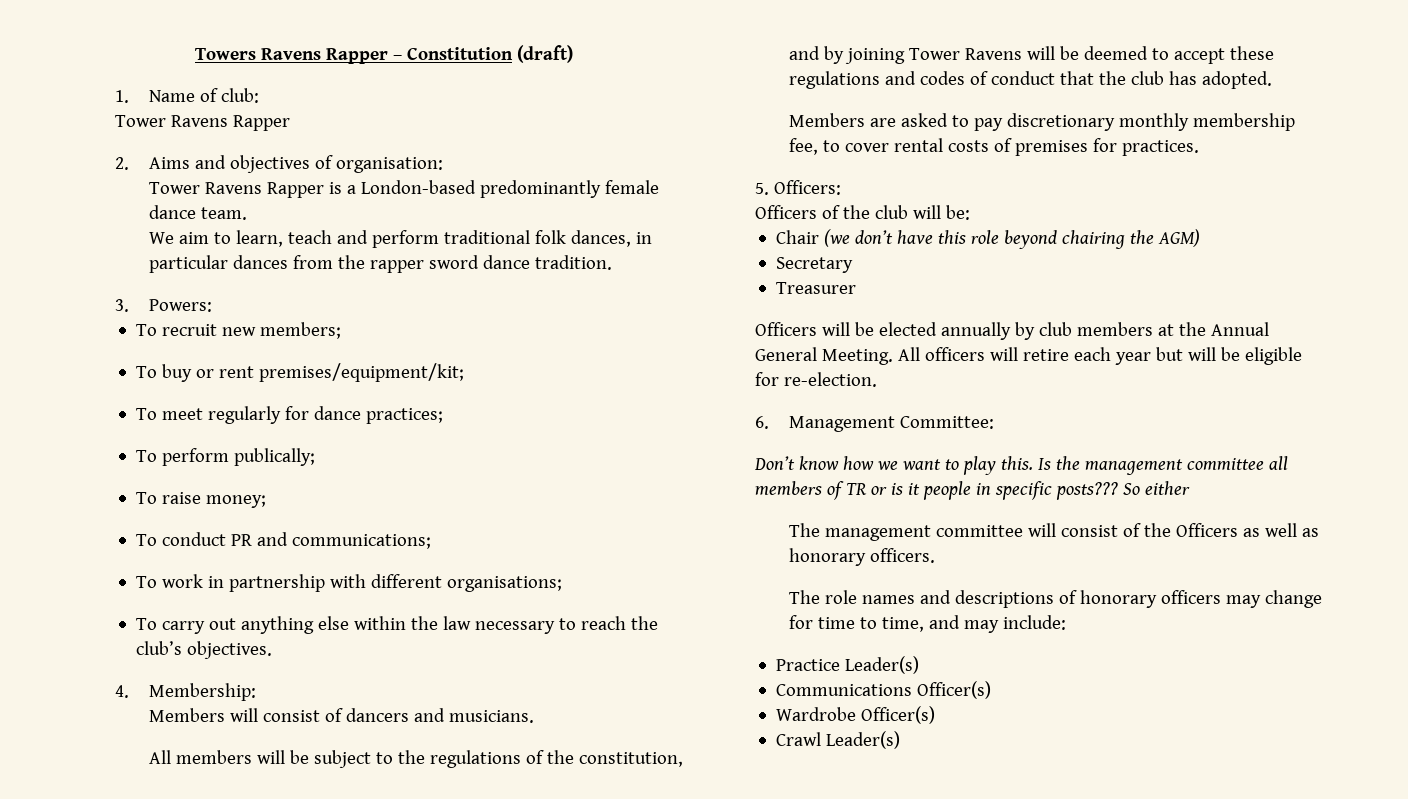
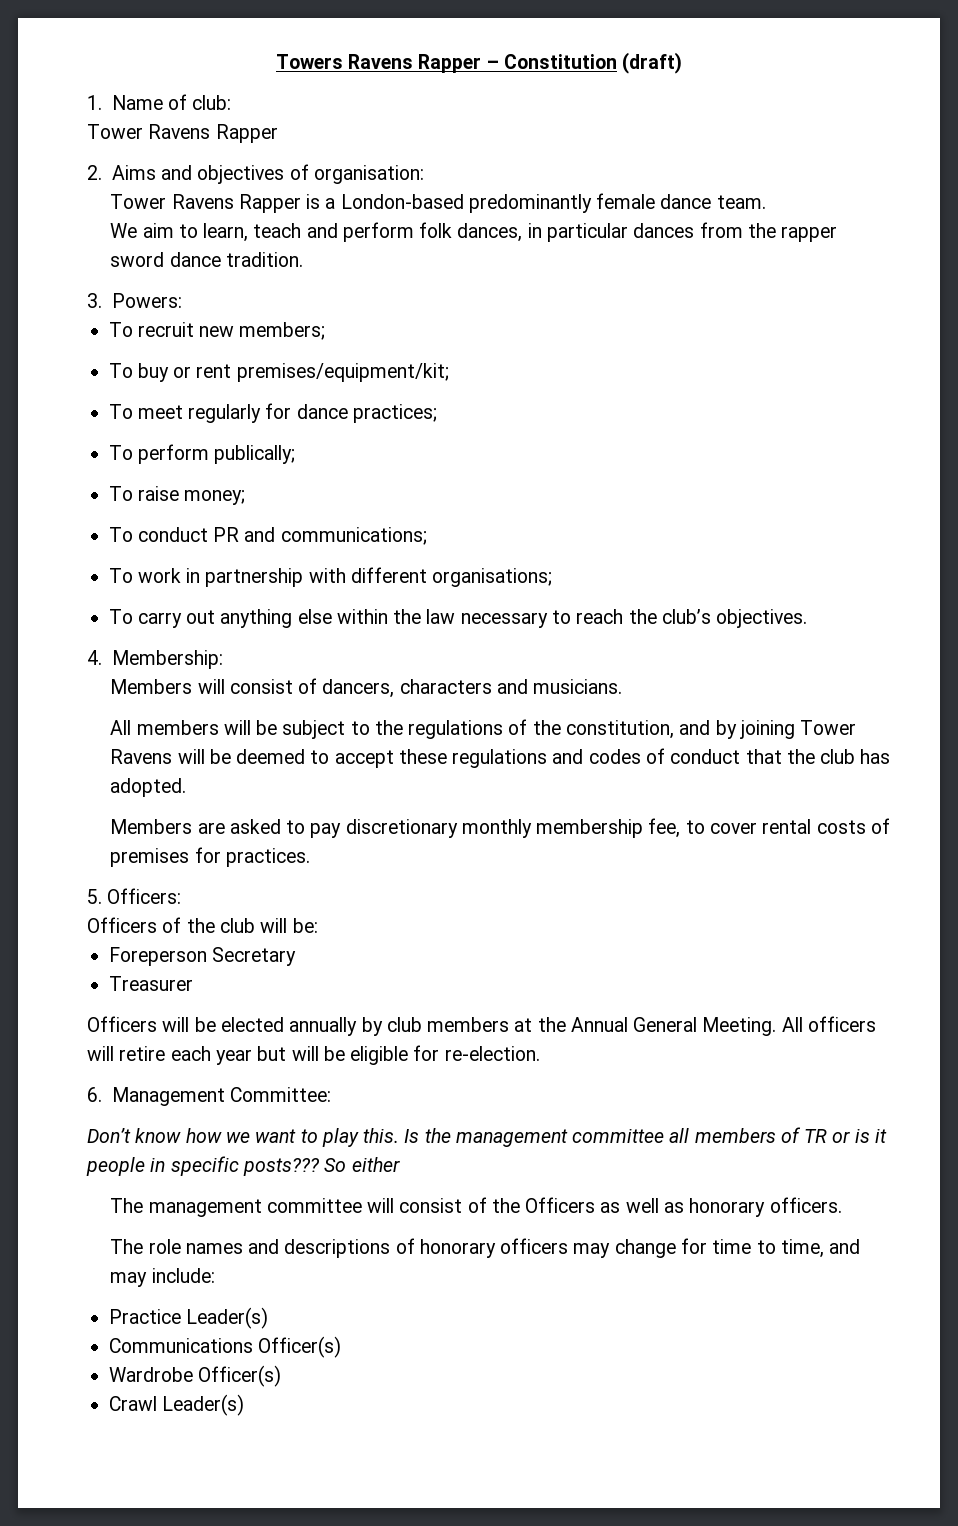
- We aim to learn, teach and perform traditional folk dances, in particular dances from the rapper sword dance tradition.
+ We aim to learn, teach and perform folk dances, in particular dances from the rapper sword dance tradition.
- Members will consist of dancers and musicians.
+ Members will consist of dancers, characters and musicians.
- Chair (we don’t have this role beyond chairing the AGM)
- Secretary
+ Foreperson Secretary

